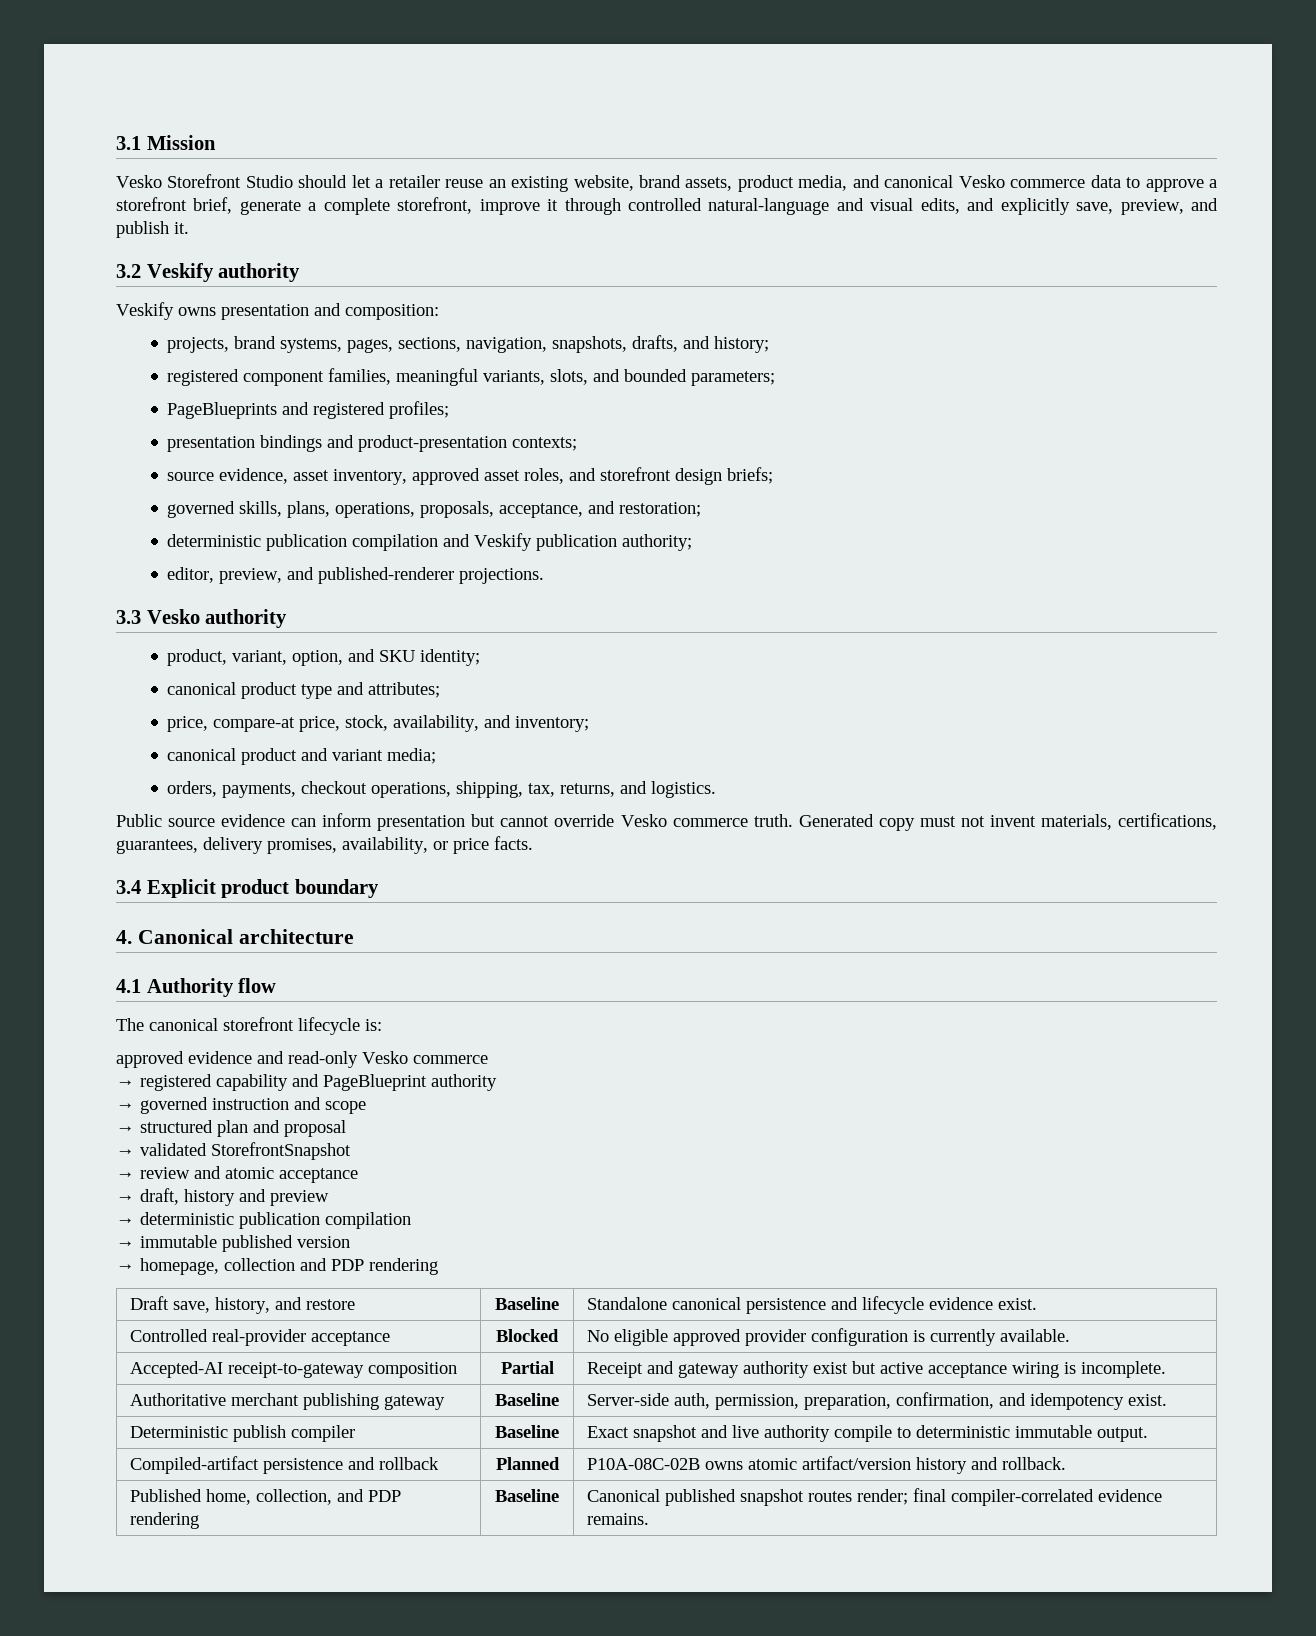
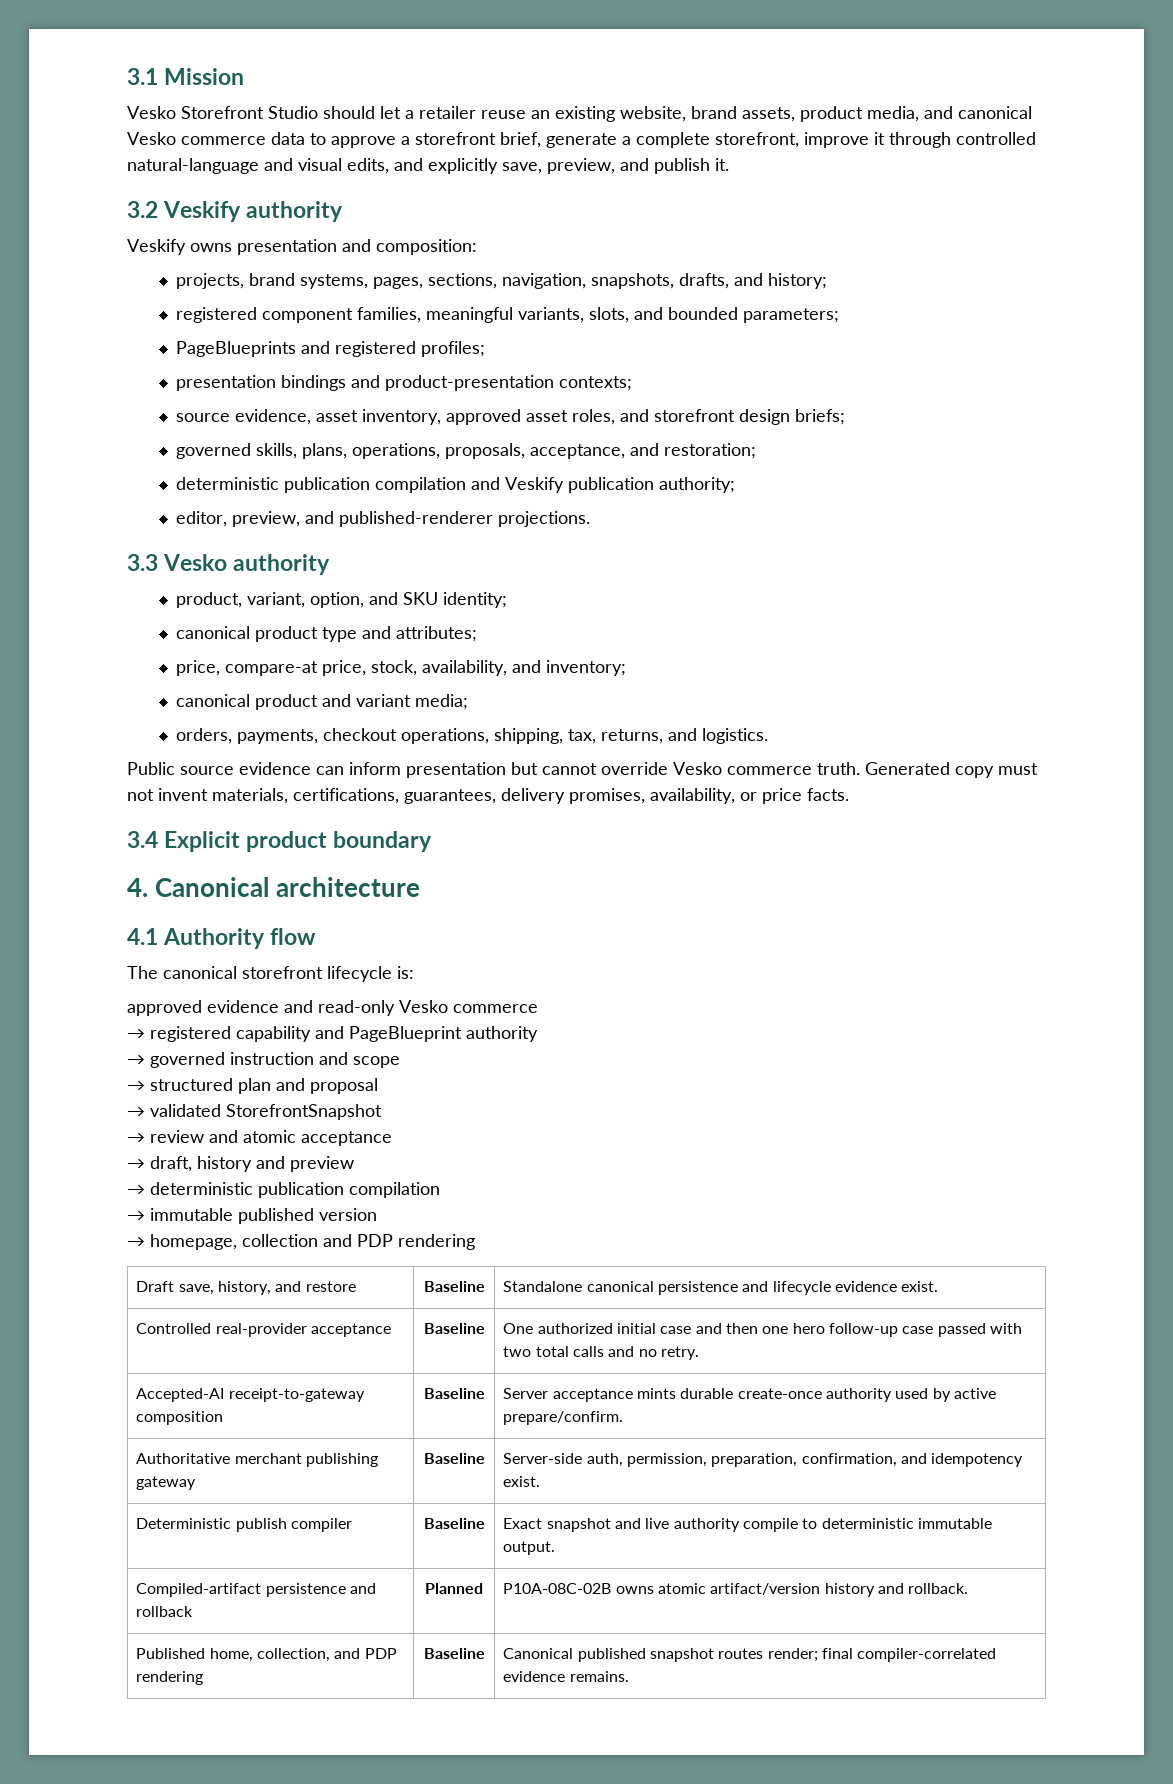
- Controlled real-provider acceptance | Blocked | No eligible approved provider configuration is currently available.
- Accepted-AI receipt-to-gateway composition | Partial | Receipt and gateway authority exist but active acceptance wiring is incomplete.
+ Controlled real-provider acceptance | Baseline | One authorized initial case and then one hero follow-up case passed with two total calls and no retry.
+ Accepted-AI receipt-to-gateway composition | Baseline | Server acceptance mints durable create-once authority used by active prepare/confirm.

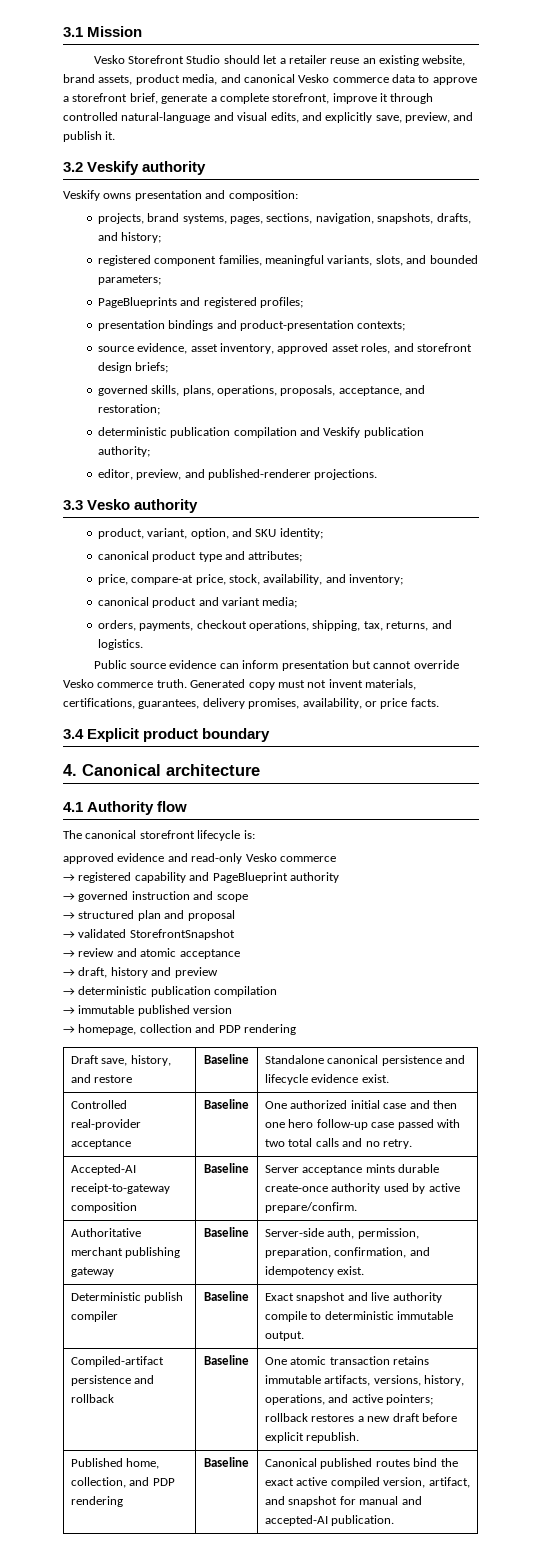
- Compiled-artifact persistence and rollback | Planned | P10A-08C-02B owns atomic artifact/version history and rollback.
+ Compiled-artifact persistence and rollback | Baseline | One atomic transaction retains immutable artifacts, versions, history, operations, and active pointers; rollback restores a new draft before explicit republish.
- Published home, collection, and PDP rendering | Baseline | Canonical published snapshot routes render; final compiler-correlated evidence remains.
+ Published home, collection, and PDP rendering | Baseline | Canonical published routes bind the exact active compiled version, artifact, and snapshot for manual and accepted-AI publication.

